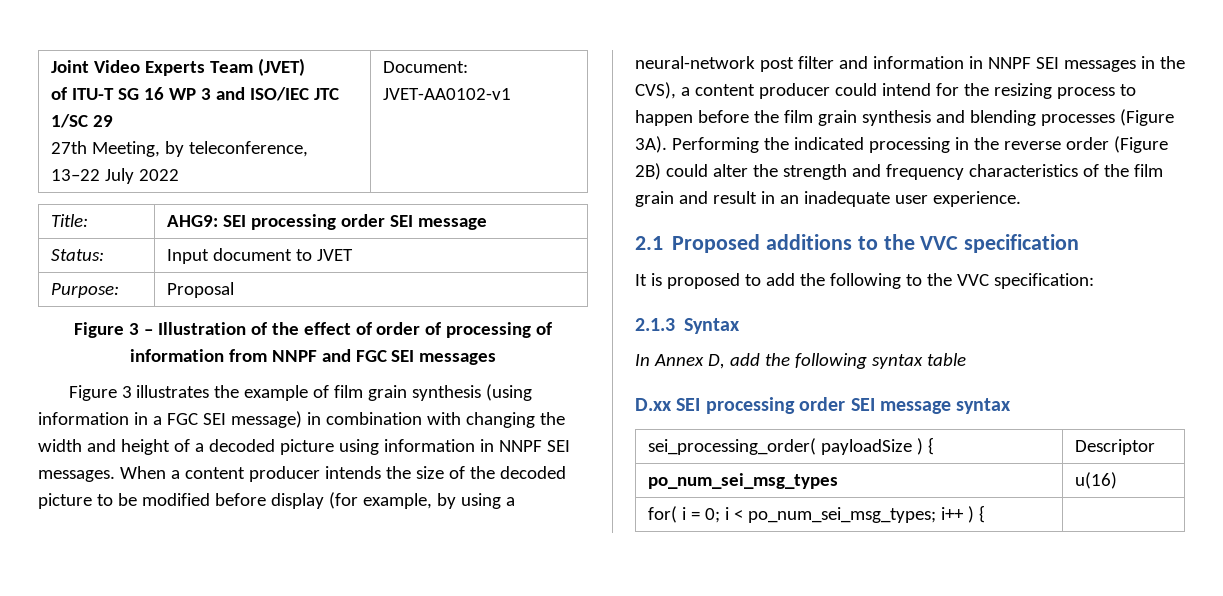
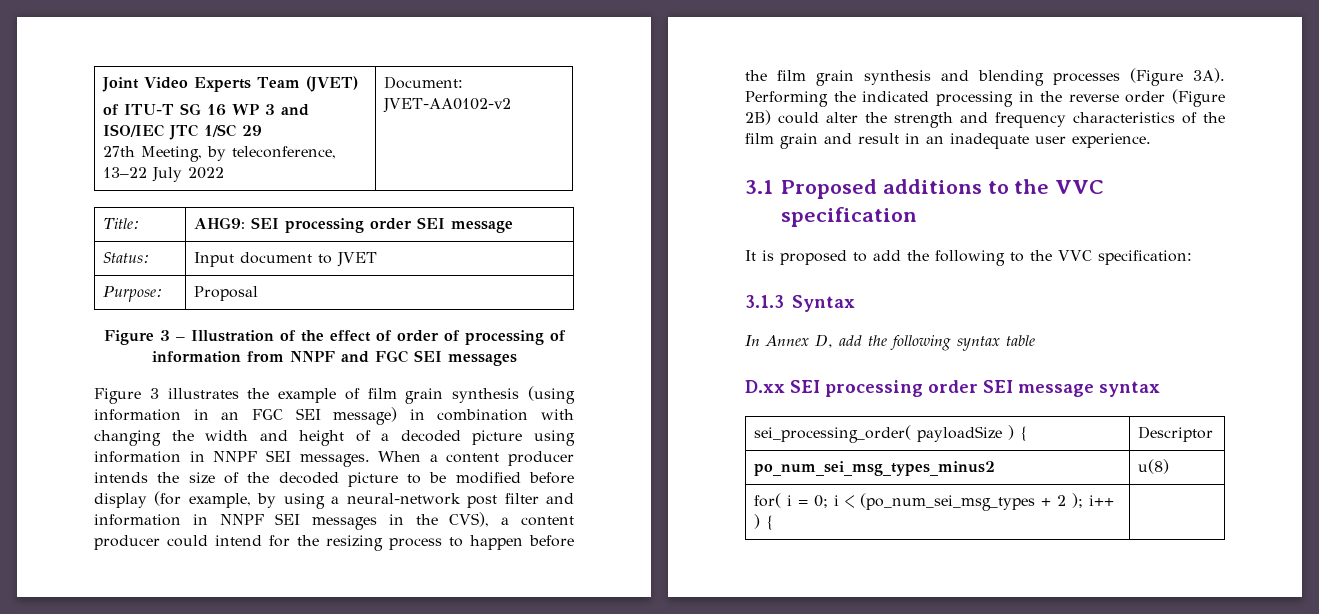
  Joint Video Experts Team (JVET)
  of ITU-T SG 16 WP 3 and ISO/IEC JTC 1/SC 29
- 27th Meeting, by teleconference, 13–22 July 2022 | Document: JVET-AA0102-v1
+ 27th Meeting, by teleconference, 13–22 July 2022 | Document: JVET-AA0102-v2
- Figure 3 illustrates the example of film grain synthesis (using information in a FGC SEI message) in combination with changing the width and height of a decoded picture using information in NNPF SEI messages.
+ Figure 3 illustrates the example of film grain synthesis (using information in an FGC SEI message) in combination with changing the width and height of a decoded picture using information in NNPF SEI messages.
- 2.1 Proposed additions to the VVC specification
+ 3.1 Proposed additions to the VVC specification
- 2.1.3 Syntax
+ 3.1.3 Syntax
- po_num_sei_msg_types | u(16)
+ po_num_sei_msg_types_minus2 | u(8)
- for( i = 0; i < po_num_sei_msg_types; i++ ) { |
+ for( i = 0; i < (po_num_sei_msg_types + 2 ); i++ ) { |

